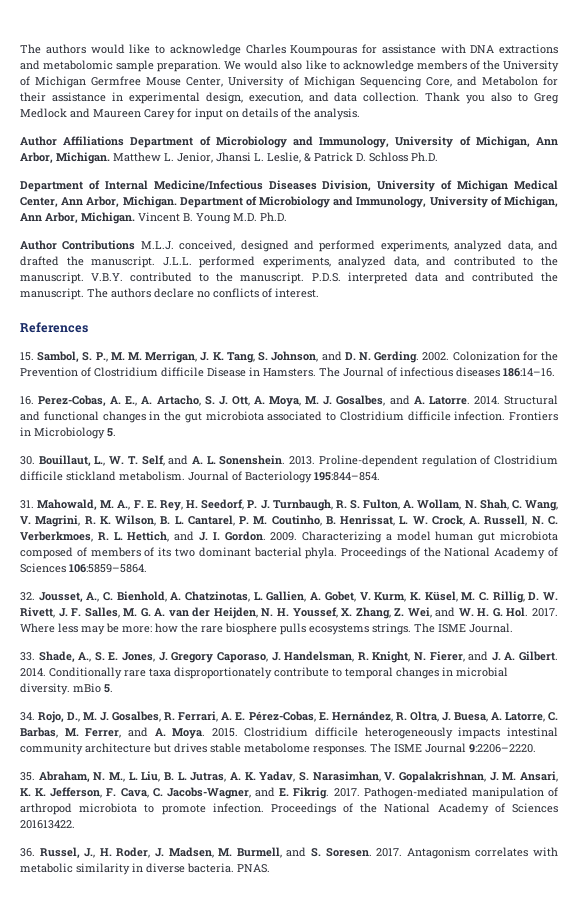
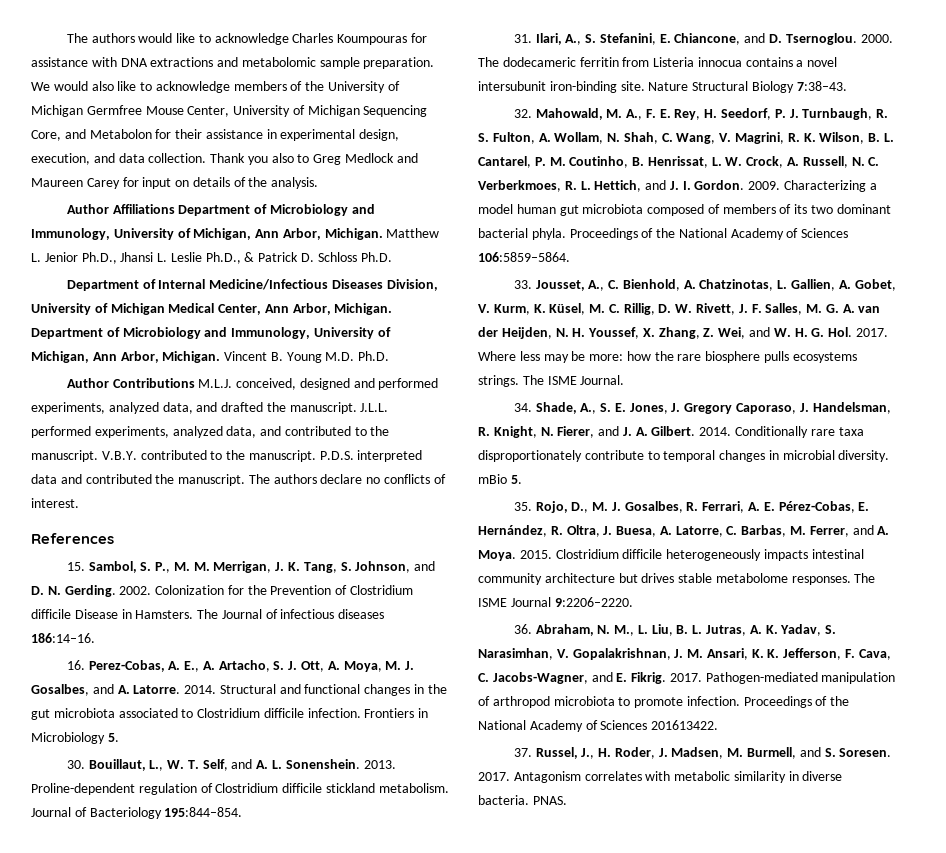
- Matthew L. Jenior, Jhansi L. Leslie, & Patrick D. Schloss Ph.D.
+ Matthew L. Jenior Ph.D., Jhansi L. Leslie Ph.D., & Patrick D. Schloss Ph.D.
- 31. Mahowald, M. A., F. E. Rey, H. Seedorf, P. J. Turnbaugh, R. S. Fulton, A. Wollam, N. Shah, C. Wang, V. Magrini, R. K. Wilson, B. L. Cantarel, P. M. Coutinho, B. Henrissat, L. W. Crock, A. Russell, N. C. Verberkmoes, R. L. Hettich, and J. I. Gordon.
+ 31. Ilari, A., S. Stefanini, E. Chiancone, and D. Tsernoglou. 2000. The dodecameric ferritin from Listeria innocua contains a novel intersubunit iron-binding site. Nature Structural Biology 7:38–43.
+ 32. Mahowald, M. A., F. E. Rey, H. Seedorf, P. J. Turnbaugh, R. S. Fulton, A. Wollam, N. Shah, C. Wang, V. Magrini, R. K. Wilson, B. L. Cantarel, P. M. Coutinho, B. Henrissat, L. W. Crock, A. Russell, N. C. Verberkmoes, R. L. Hettich, and J. I. Gordon.
- 32. Jousset, A., C. Bienhold, A. Chatzinotas, L. Gallien, A. Gobet, V. Kurm, K. Küsel, M. C. Rillig, D. W. Rivett, J. F. Salles, M. G. A. van der Heijden, N. H. Youssef, X. Zhang, Z. Wei, and W. H. G. Hol. 2017.
+ 33. Jousset, A., C. Bienhold, A. Chatzinotas, L. Gallien, A. Gobet, V. Kurm, K. Küsel, M. C. Rillig, D. W. Rivett, J. F. Salles, M. G. A. van der Heijden, N. H. Youssef, X. Zhang, Z. Wei, and W. H. G. Hol. 2017.
- 33. Shade, A., S. E. Jones, J. Gregory Caporaso, J. Handelsman, R. Knight, N. Fierer, and J. A. Gilbert.
+ 34. Shade, A., S. E. Jones, J. Gregory Caporaso, J. Handelsman, R. Knight, N. Fierer, and J. A. Gilbert.
- 34. Rojo, D., M. J. Gosalbes, R. Ferrari, A. E. Pérez-Cobas, E. Hernández, R. Oltra, J. Buesa, A. Latorre, C. Barbas, M. Ferrer, and A. Moya.
+ 35. Rojo, D., M. J. Gosalbes, R. Ferrari, A. E. Pérez-Cobas, E. Hernández, R. Oltra, J. Buesa, A. Latorre, C. Barbas, M. Ferrer, and A. Moya.
- 35. Abraham, N. M., L. Liu, B. L. Jutras, A. K. Yadav, S. Narasimhan, V. Gopalakrishnan, J. M. Ansari, K. K. Jefferson, F. Cava, C. Jacobs-Wagner, and E. Fikrig.
+ 36. Abraham, N. M., L. Liu, B. L. Jutras, A. K. Yadav, S. Narasimhan, V. Gopalakrishnan, J. M. Ansari, K. K. Jefferson, F. Cava, C. Jacobs-Wagner, and E. Fikrig.
- 36. Russel, J., H. Roder, J. Madsen, M. Burmell, and S. Soresen.
+ 37. Russel, J., H. Roder, J. Madsen, M. Burmell, and S. Soresen.

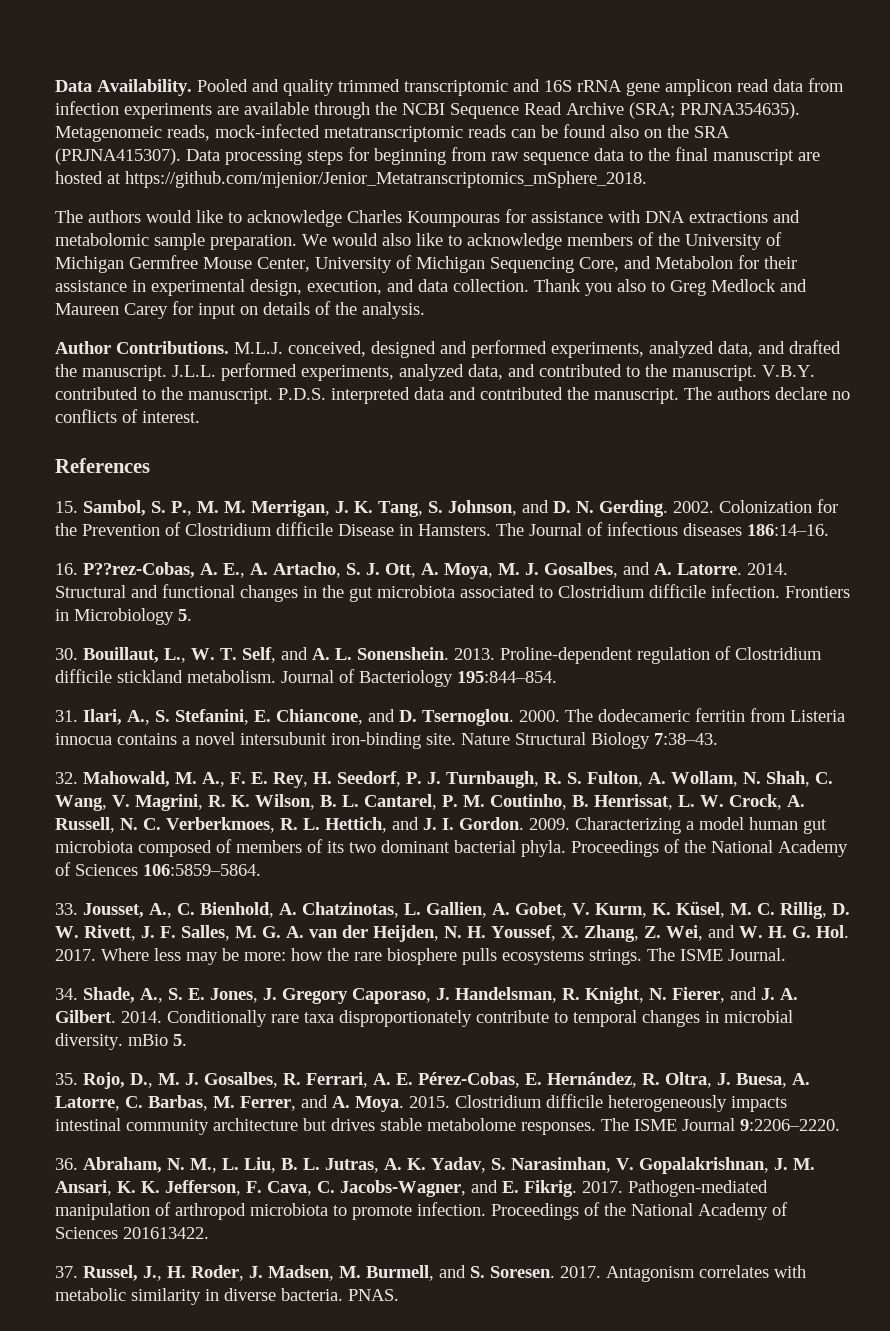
+ Data Availability. Pooled and quality trimmed transcriptomic and 16S rRNA gene amplicon read data from infection experiments are available through the NCBI Sequence Read Archive (SRA; PRJNA354635). Metagenomeic reads, mock-infected metatranscriptomic reads can be found also on the SRA (PRJNA415307). Data processing steps for beginning from raw sequence data to the final manuscript are hosted at https://github.com/mjenior/Jenior_Metatranscriptomics_mSphere_2018.
- Author Affiliations Department of Microbiology and Immunology, University of Michigan, Ann Arbor, Michigan. Matthew L. Jenior Ph.D., Jhansi L. Leslie Ph.D., & Patrick D. Schloss Ph.D.
- Department of Internal Medicine/Infectious Diseases Division, University of Michigan Medical Center, Ann Arbor, Michigan. Department of Microbiology and Immunology, University of Michigan, Ann Arbor, Michigan. Vincent B. Young M.D. Ph.D.
- Author Contributions M.L.J. conceived, designed and performed experiments, analyzed data, and drafted the manuscript.
+ Author Contributions. M.L.J. conceived, designed and performed experiments, analyzed data, and drafted the manuscript.
- 16. Perez-Cobas, A. E., A. Artacho, S. J. Ott, A. Moya, M. J. Gosalbes, and A. Latorre.
+ 16. P??rez-Cobas, A. E., A. Artacho, S. J. Ott, A. Moya, M. J. Gosalbes, and A. Latorre.

